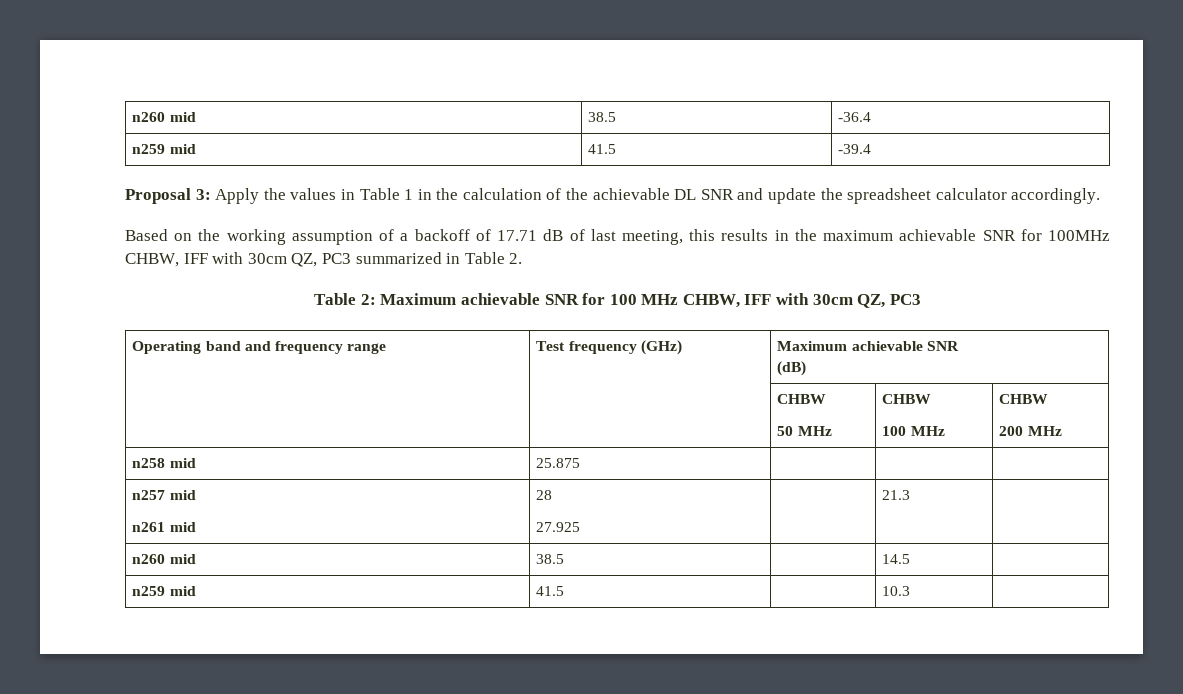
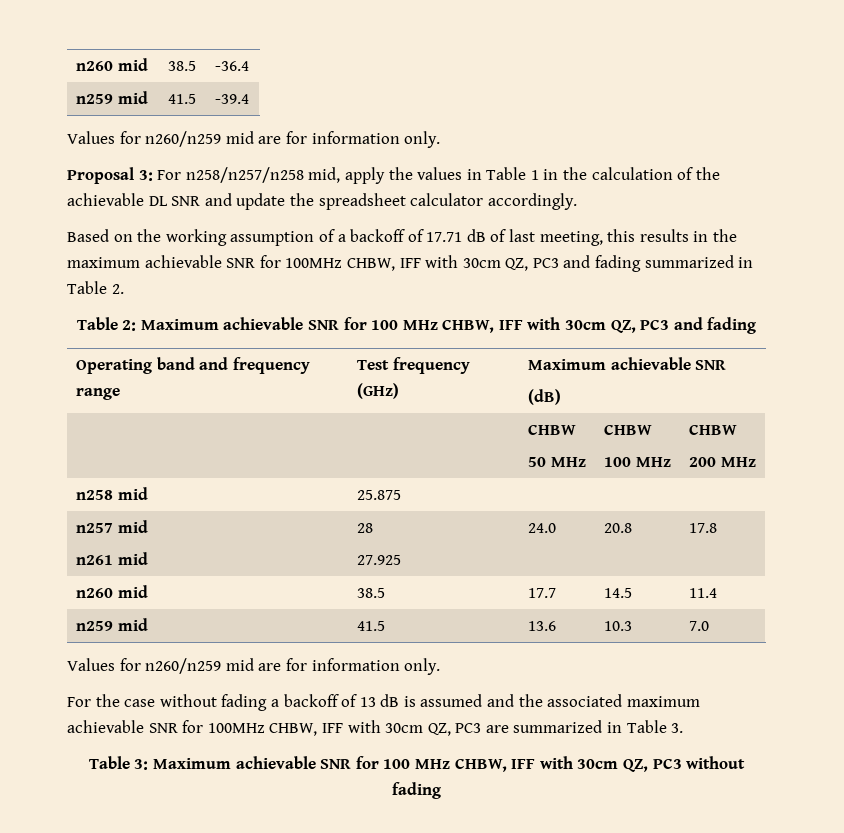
  n259 mid | 41.5 | -39.4
- Proposal 3: Apply the values in Table 1 in the calculation of the achievable DL SNR and update the spreadsheet calculator accordingly.
+ Values for n260/n259 mid are for information only.
+ Proposal 3: For n258/n257/n258 mid, apply the values in Table 1 in the calculation of the achievable DL SNR and update the spreadsheet calculator accordingly.
- Based on the working assumption of a backoff of 17.71 dB of last meeting, this results in the maximum achievable SNR for 100MHz CHBW, IFF with 30cm QZ, PC3 summarized in Table 2.
+ Based on the working assumption of a backoff of 17.71 dB of last meeting, this results in the maximum achievable SNR for 100MHz CHBW, IFF with 30cm QZ, PC3 and fading summarized in Table 2.
- Table 2: Maximum achievable SNR for 100 MHz CHBW, IFF with 30cm QZ, PC3
+ Table 2: Maximum achievable SNR for 100 MHz CHBW, IFF with 30cm QZ, PC3 and fading
  n257 mid
  n261 mid | 28
- 27.925 | | 21.3 |
- n260 mid | 38.5 | | 14.5 |
- n259 mid | 41.5 | | 10.3 |
+ 27.925 | 24.0 | 20.8 | 17.8
+ n260 mid | 38.5 | 17.7 | 14.5 | 11.4
+ n259 mid | 41.5 | 13.6 | 10.3 | 7.0
+ Values for n260/n259 mid are for information only.
+ For the case without fading a backoff of 13 dB is assumed and the associated maximum achievable SNR for 100MHz CHBW, IFF with 30cm QZ, PC3 are summarized in Table 3.
+ Table 3: Maximum achievable SNR for 100 MHz CHBW, IFF with 30cm QZ, PC3 without fading

